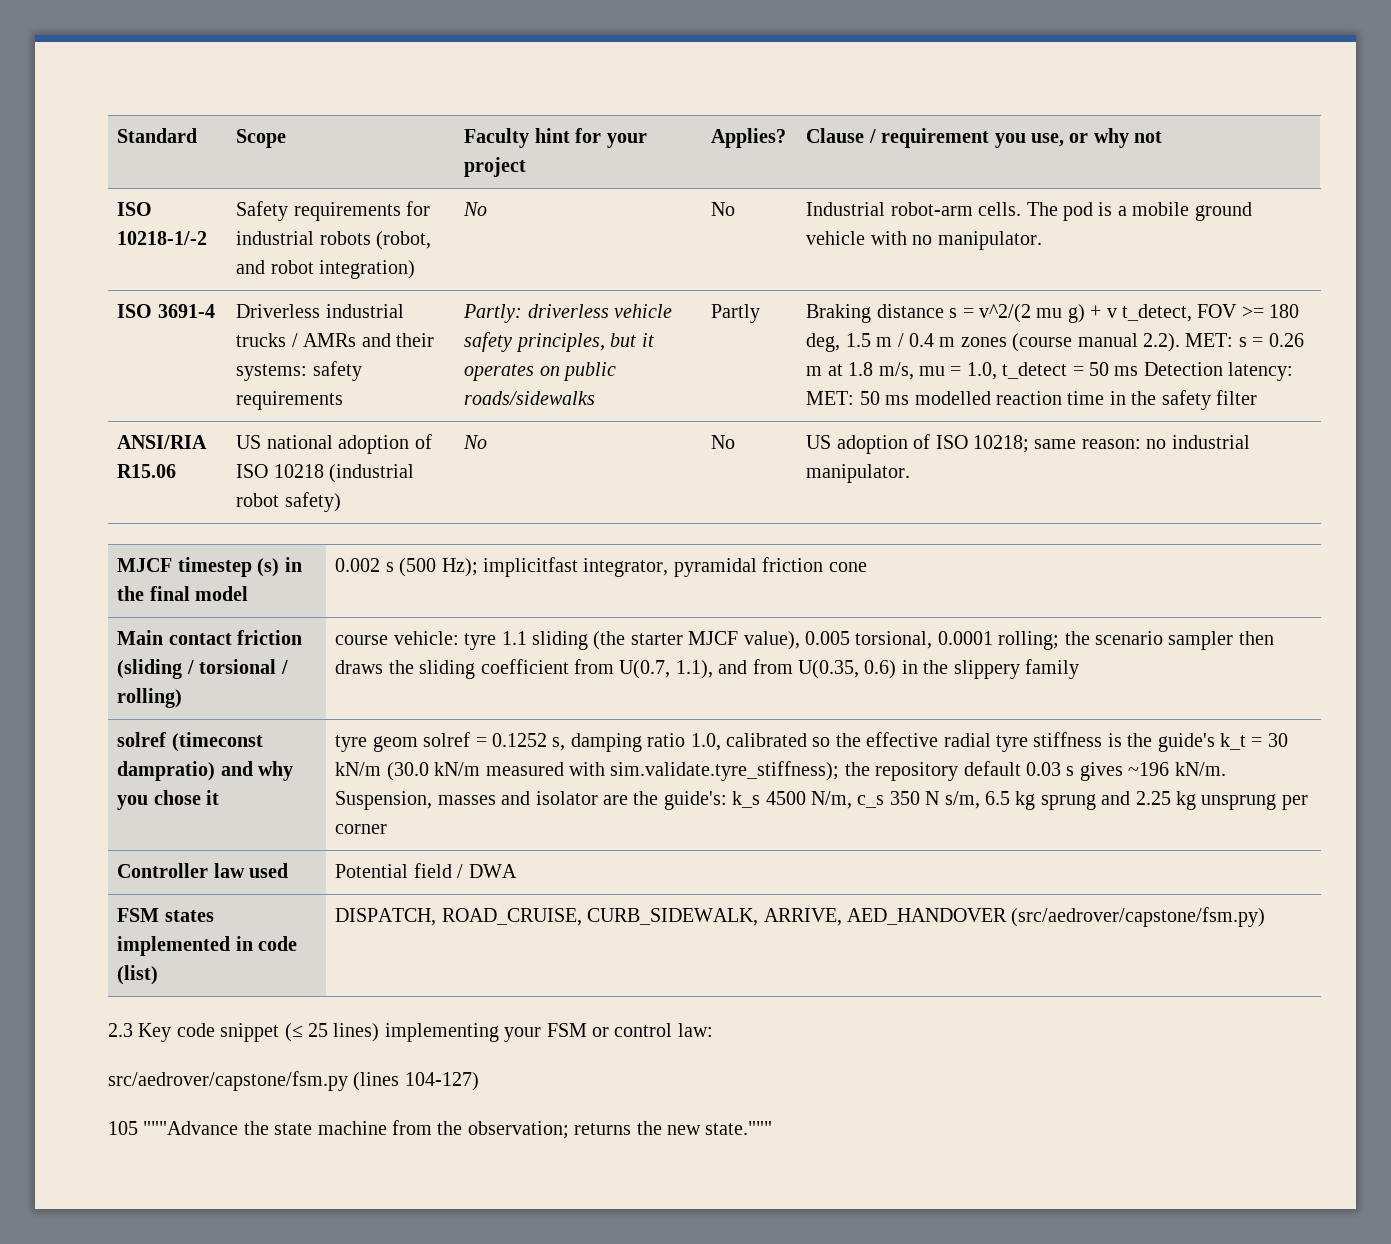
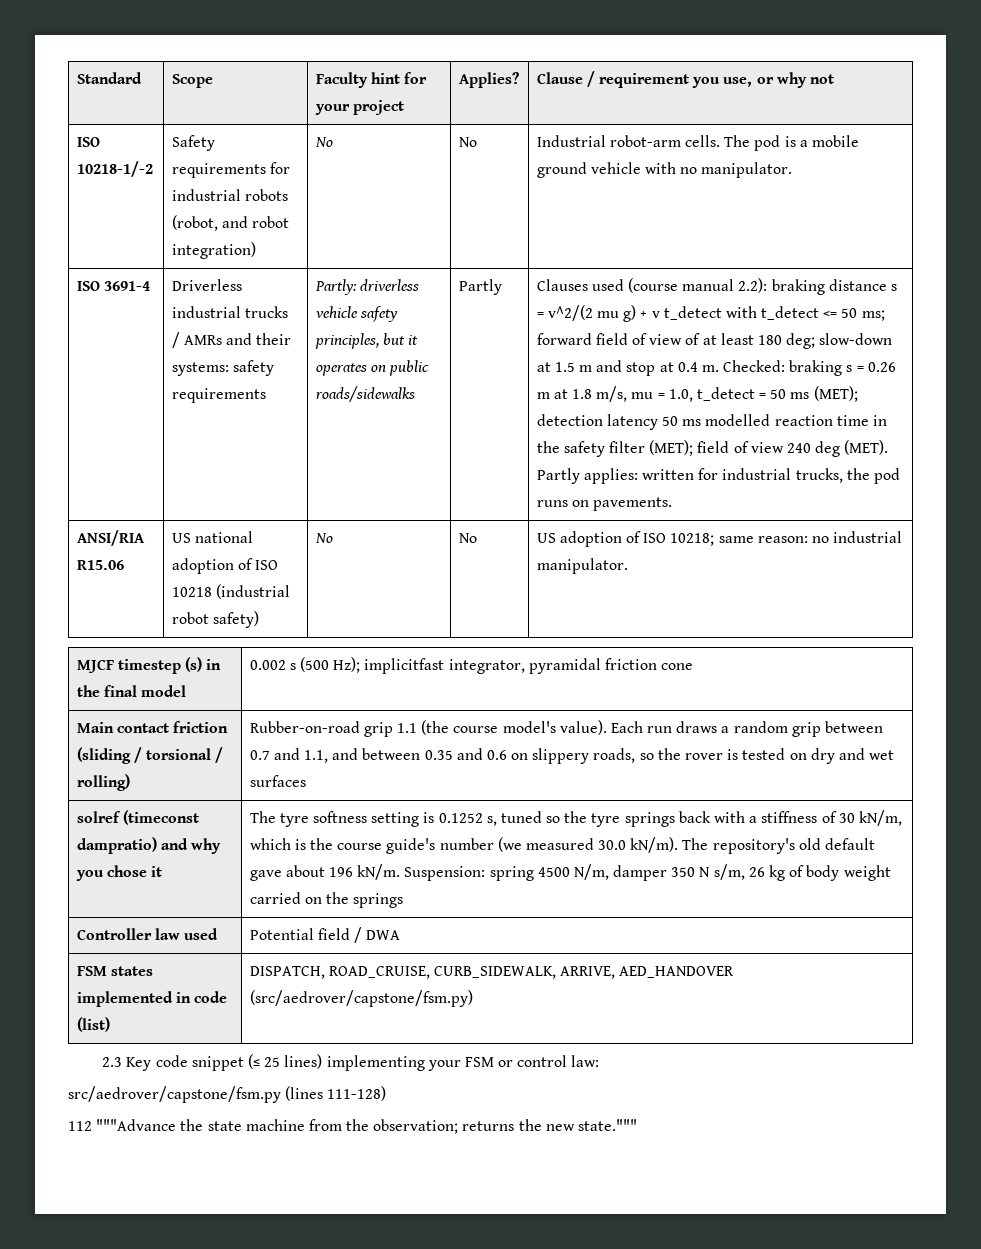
- Braking distance s = v^2/(2 mu g) + v t_detect, FOV >= 180 deg, 1.5 m / 0.4 m zones (course manual 2.2). MET: s = 0.26 m at 1.8 m/s, mu = 1.0, t_detect = 50 ms Detection latency: MET: 50 ms modelled reaction time in the safety filter
+ Clauses used (course manual 2.2): braking distance s = v^2/(2 mu g) + v t_detect with t_detect <= 50 ms; forward field of view of at least 180 deg; slow-down at 1.5 m and stop at 0.4 m. Checked: braking s = 0.26 m at 1.8 m/s, mu = 1.0, t_detect = 50 ms (MET); detection latency 50 ms modelled reaction time in the safety filter (MET); field of view 240 deg (MET). Partly applies: written for industrial trucks, the pod runs on pavements.
- course vehicle: tyre 1.1 sliding (the starter MJCF value), 0.005 torsional, 0.0001 rolling; the scenario sampler then draws the sliding coefficient from U(0.7, 1.1), and from U(0.35, 0.6) in the slippery family
+ Rubber-on-road grip 1.1 (the course model's value). Each run draws a random grip between 0.7 and 1.1, and between 0.35 and 0.6 on slippery roads, so the rover is tested on dry and wet surfaces
- tyre geom solref = 0.1252 s, damping ratio 1.0, calibrated so the effective radial tyre stiffness is the guide's k_t = 30 kN/m (30.0 kN/m measured with sim.validate.tyre_stiffness); the repository default 0.03 s gives ~196 kN/m. Suspension, masses and isolator are the guide's: k_s 4500 N/m, c_s 350 N s/m, 6.5 kg sprung and 2.25 kg unsprung per corner
+ The tyre softness setting is 0.1252 s, tuned so the tyre springs back with a stiffness of 30 kN/m, which is the course guide's number (we measured 30.0 kN/m). The repository's old default gave about 196 kN/m. Suspension: spring 4500 N/m, damper 350 N s/m, 26 kg of body weight carried on the springs
- src/aedrover/capstone/fsm.py (lines 104-127)
- 105 """Advance the state machine from the observation; returns the new state."""
+ src/aedrover/capstone/fsm.py (lines 111-128)
+ 112 """Advance the state machine from the observation; returns the new state."""

